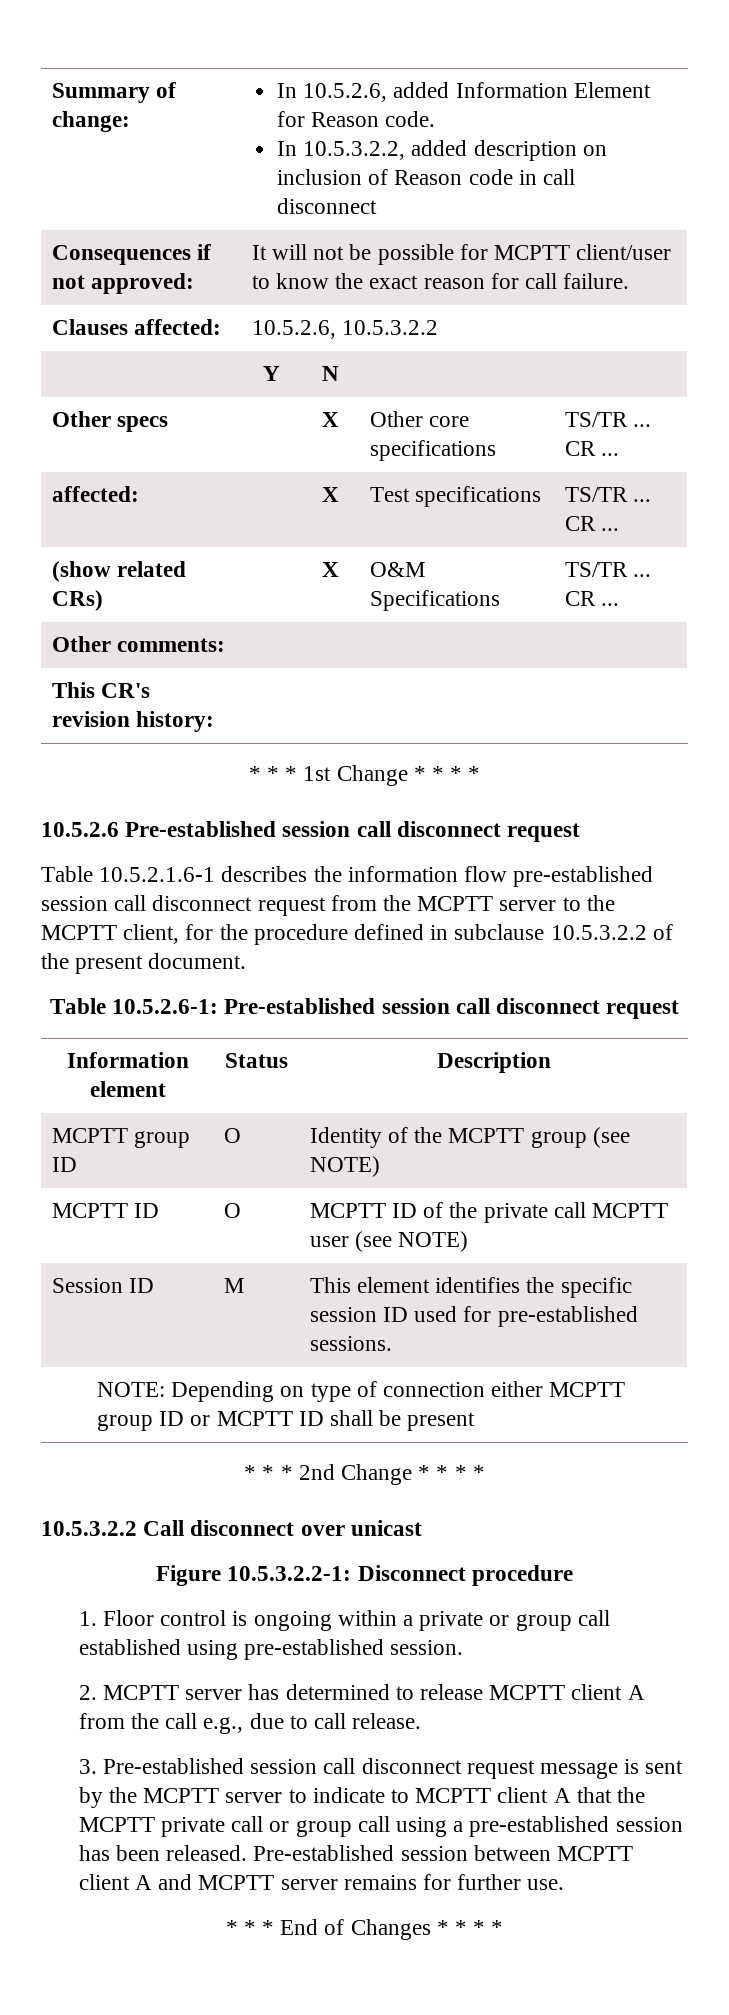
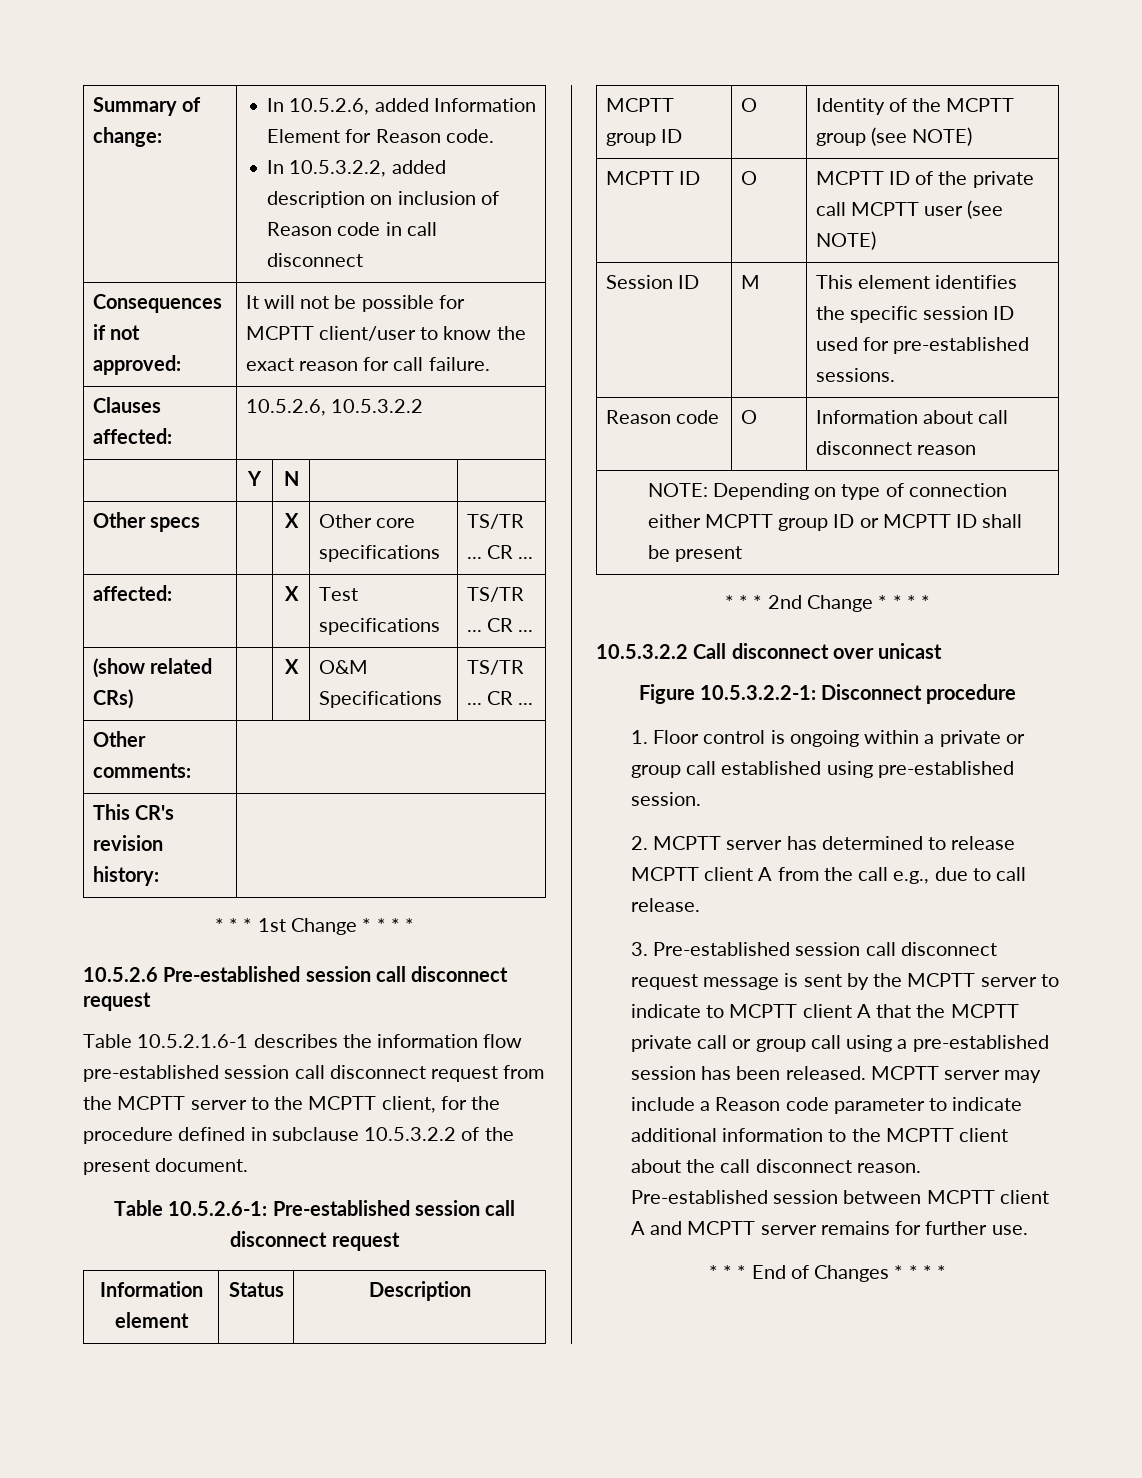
+ Reason code | O | Information about call disconnect reason
+ MCPTT server may include a Reason code parameter to indicate additional information to the MCPTT client about the call disconnect reason.

